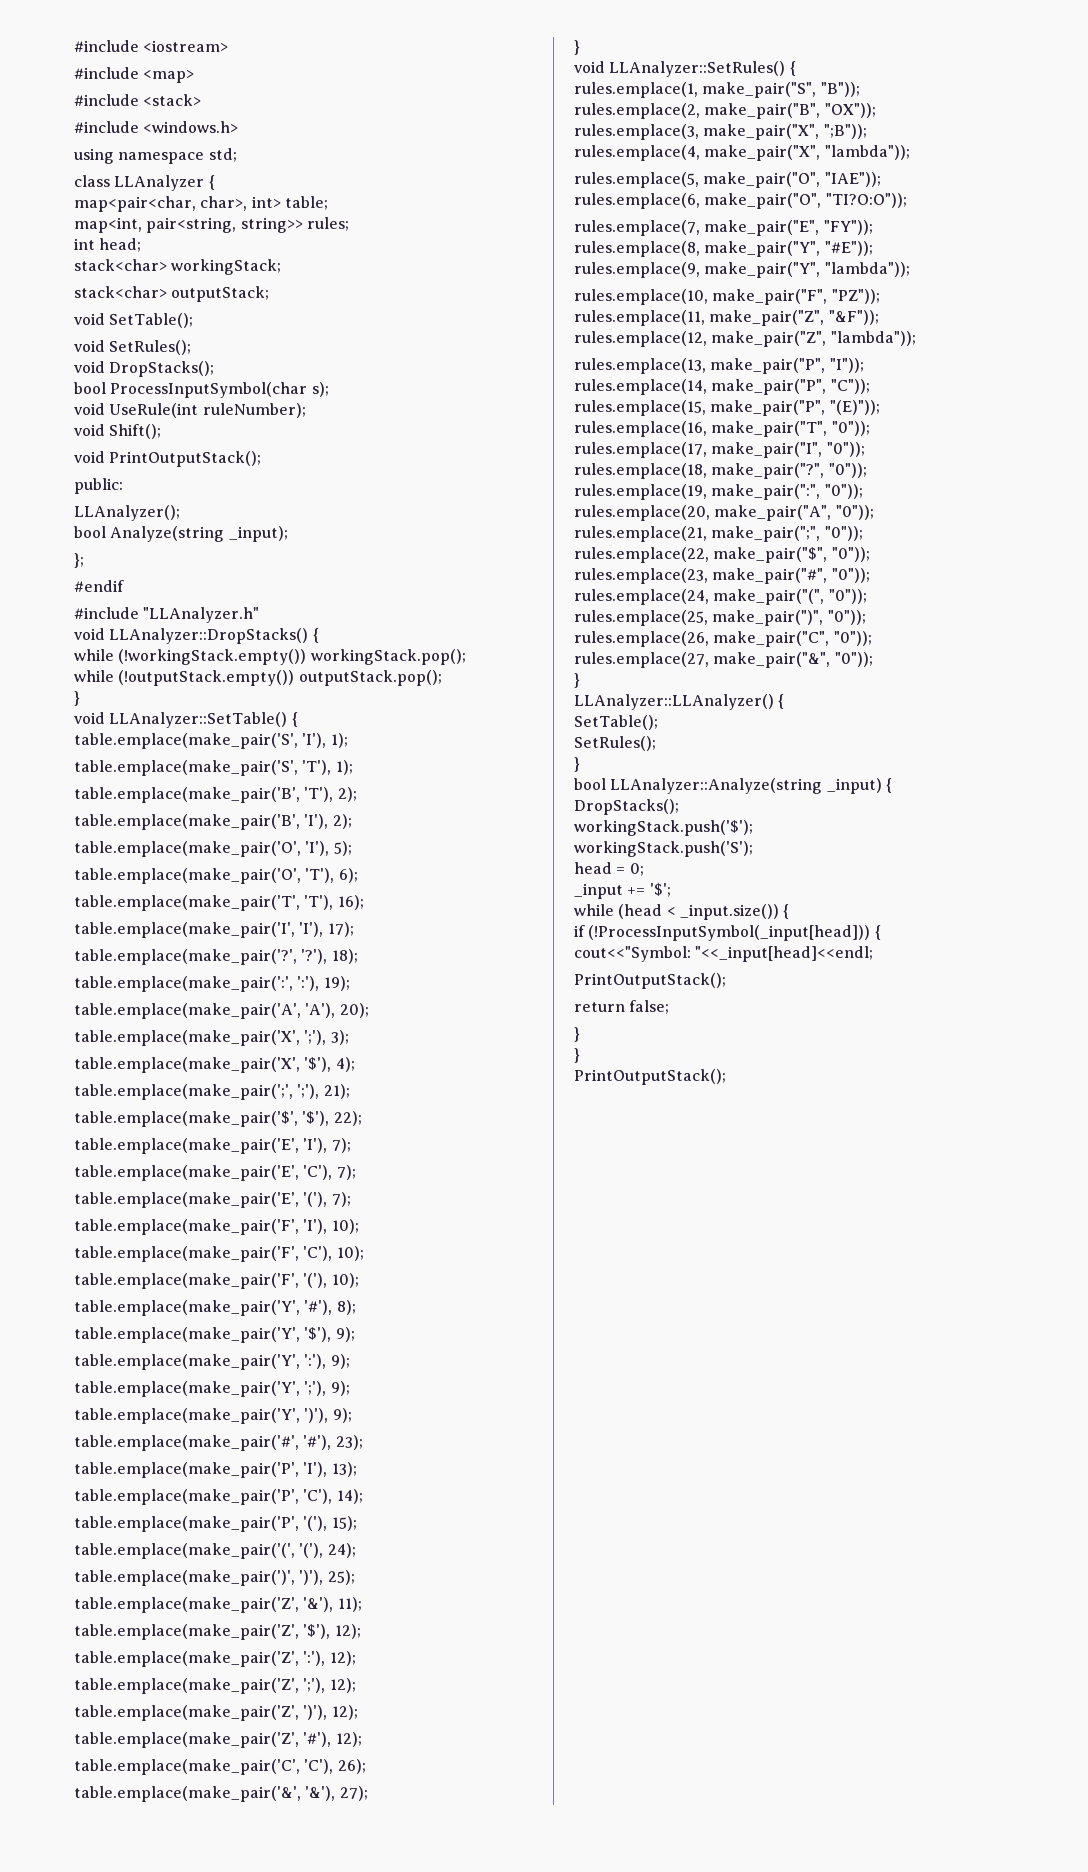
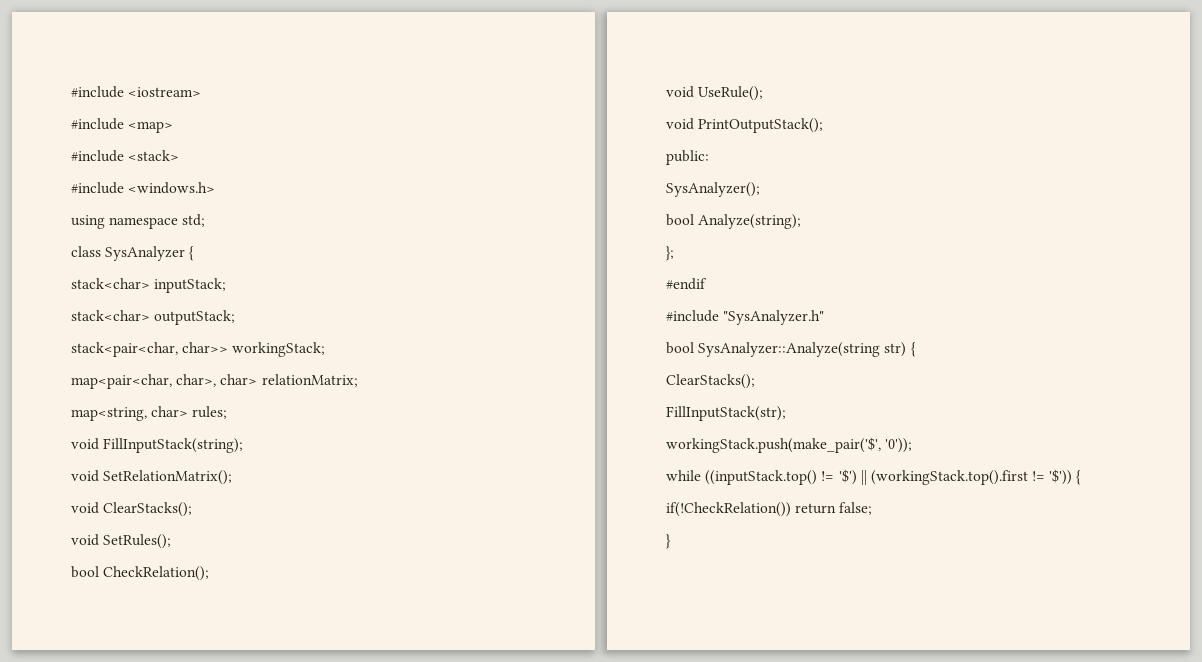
- class LLAnalyzer {
- map<pair<char, char>, int> table;
- map<int, pair<string, string>> rules;
- int head;
- stack<char> workingStack;
+ class SysAnalyzer {
+ stack<char> inputStack;
- void SetTable();
+ stack<pair<char, char>> workingStack;
+ map<pair<char, char>, char> relationMatrix;
+ map<string, char> rules;
+ void FillInputStack(string);
+ void SetRelationMatrix();
+ void ClearStacks();
- void DropStacks();
- bool ProcessInputSymbol(char s);
- void UseRule(int ruleNumber);
- void Shift();
+ bool CheckRelation();
+ void UseRule();
- LLAnalyzer();
- bool Analyze(string _input);
+ SysAnalyzer();
+ bool Analyze(string);
- #include "LLAnalyzer.h"
- void LLAnalyzer::DropStacks() {
- while (!workingStack.empty()) workingStack.pop();
- while (!outputStack.empty()) outputStack.pop();
+ #include "SysAnalyzer.h"
+ bool SysAnalyzer::Analyze(string str) {
+ ClearStacks();
+ FillInputStack(str);
+ workingStack.push(make_pair('$', '0'));
+ while ((inputStack.top() != '$') || (workingStack.top().first != '$')) {
+ if(!CheckRelation()) return false;
  }
- void LLAnalyzer::SetTable() {
- table.emplace(make_pair('S', 'I'), 1);
- table.emplace(make_pair('S', 'T'), 1);
- table.emplace(make_pair('B', 'T'), 2);
- table.emplace(make_pair('B', 'I'), 2);
- table.emplace(make_pair('O', 'I'), 5);
- table.emplace(make_pair('O', 'T'), 6);
- table.emplace(make_pair('T', 'T'), 16);
- table.emplace(make_pair('I', 'I'), 17);
- table.emplace(make_pair('?', '?'), 18);
- table.emplace(make_pair(':', ':'), 19);
- table.emplace(make_pair('A', 'A'), 20);
- table.emplace(make_pair('X', ';'), 3);
- table.emplace(make_pair('X', '$'), 4);
- table.emplace(make_pair(';', ';'), 21);
- table.emplace(make_pair('$', '$'), 22);
- table.emplace(make_pair('E', 'I'), 7);
- table.emplace(make_pair('E', 'C'), 7);
- table.emplace(make_pair('E', '('), 7);
- table.emplace(make_pair('F', 'I'), 10);
- table.emplace(make_pair('F', 'C'), 10);
- table.emplace(make_pair('F', '('), 10);
- table.emplace(make_pair('Y', '#'), 8);
- table.emplace(make_pair('Y', '$'), 9);
- table.emplace(make_pair('Y', ':'), 9);
- table.emplace(make_pair('Y', ';'), 9);
- table.emplace(make_pair('Y', ')'), 9);
- table.emplace(make_pair('#', '#'), 23);
- table.emplace(make_pair('P', 'I'), 13);
- table.emplace(make_pair('P', 'C'), 14);
- table.emplace(make_pair('P', '('), 15);
- table.emplace(make_pair('(', '('), 24);
- table.emplace(make_pair(')', ')'), 25);
- table.emplace(make_pair('Z', '&'), 11);
- table.emplace(make_pair('Z', '$'), 12);
- table.emplace(make_pair('Z', ':'), 12);
- table.emplace(make_pair('Z', ';'), 12);
- table.emplace(make_pair('Z', ')'), 12);
- table.emplace(make_pair('Z', '#'), 12);
- table.emplace(make_pair('C', 'C'), 26);
- table.emplace(make_pair('&', '&'), 27);
- }
- void LLAnalyzer::SetRules() {
- rules.emplace(1, make_pair("S", "B"));
- rules.emplace(2, make_pair("B", "OX"));
- rules.emplace(3, make_pair("X", ";B"));
- rules.emplace(4, make_pair("X", "lambda"));
- rules.emplace(5, make_pair("O", "IAE"));
- rules.emplace(6, make_pair("O", "TI?O:O"));
- rules.emplace(7, make_pair("E", "FY"));
- rules.emplace(8, make_pair("Y", "#E"));
- rules.emplace(9, make_pair("Y", "lambda"));
- rules.emplace(10, make_pair("F", "PZ"));
- rules.emplace(11, make_pair("Z", "&F"));
- rules.emplace(12, make_pair("Z", "lambda"));
- rules.emplace(13, make_pair("P", "I"));
- rules.emplace(14, make_pair("P", "C"));
- rules.emplace(15, make_pair("P", "(E)"));
- rules.emplace(16, make_pair("T", "0"));
- rules.emplace(17, make_pair("I", "0"));
- rules.emplace(18, make_pair("?", "0"));
- rules.emplace(19, make_pair(":", "0"));
- rules.emplace(20, make_pair("A", "0"));
- rules.emplace(21, make_pair(";", "0"));
- rules.emplace(22, make_pair("$", "0"));
- rules.emplace(23, make_pair("#", "0"));
- rules.emplace(24, make_pair("(", "0"));
- rules.emplace(25, make_pair(")", "0"));
- rules.emplace(26, make_pair("C", "0"));
- rules.emplace(27, make_pair("&", "0"));
- }
- LLAnalyzer::LLAnalyzer() {
- SetTable();
- SetRules();
- }
- bool LLAnalyzer::Analyze(string _input) {
- DropStacks();
- workingStack.push('$');
- workingStack.push('S');
- head = 0;
- _input += '$';
- while (head < _input.size()) {
- if (!ProcessInputSymbol(_input[head])) {
- cout<<"Symbol: "<<_input[head]<<endl;
- PrintOutputStack();
- return false;
- }
- }
- PrintOutputStack();

